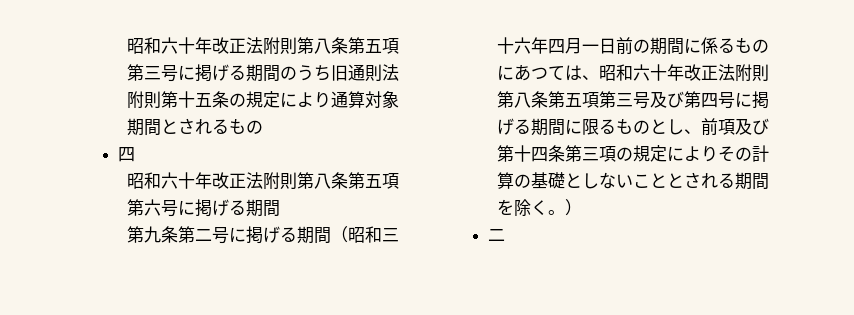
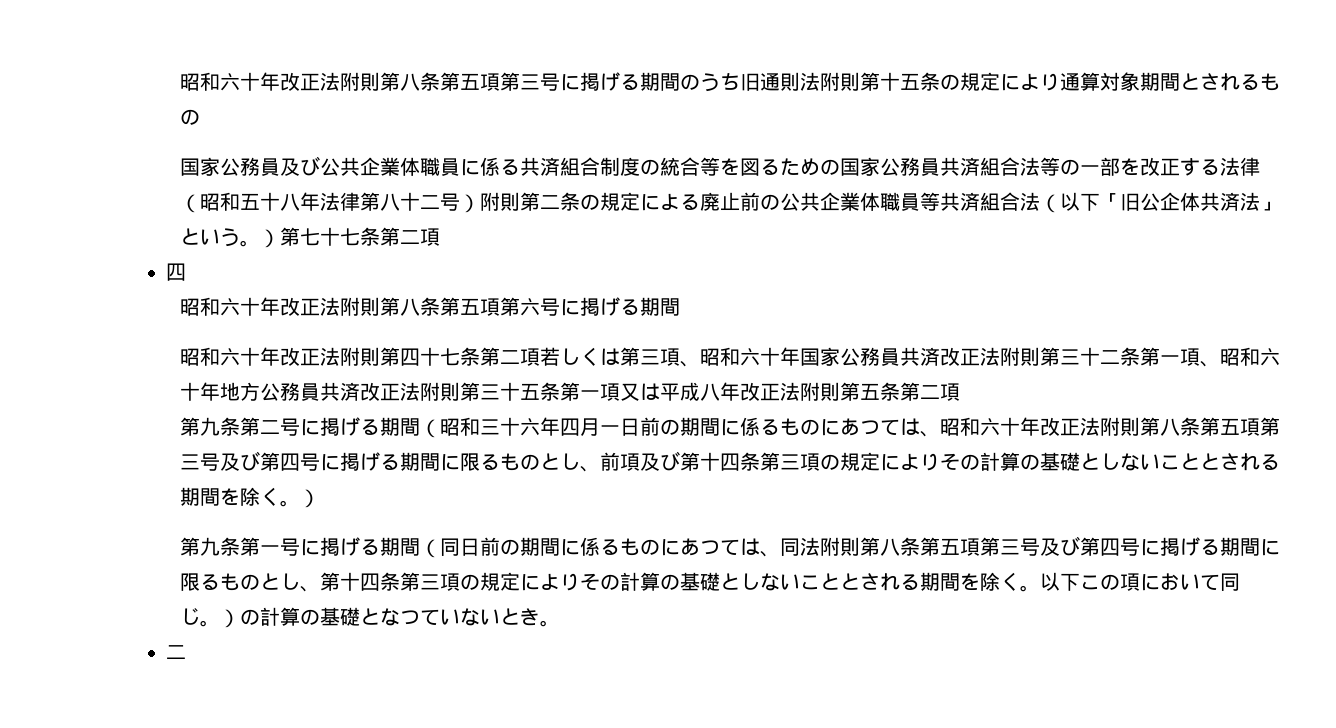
+ 国家公務員及び公共企業体職員に係る共済組合制度の統合等を図るための国家公務員共済組合法等の一部を改正する法律（昭和五十八年法律第八十二号）附則第二条の規定による廃止前の公共企業体職員等共済組合法（以下「旧公企体共済法」という。）第七十七条第二項
+ 昭和六十年改正法附則第四十七条第二項若しくは第三項、昭和六十年国家公務員共済改正法附則第三十二条第一項、昭和六十年地方公務員共済改正法附則第三十五条第一項又は平成八年改正法附則第五条第二項
+ 第九条第一号に掲げる期間（同日前の期間に係るものにあつては、同法附則第八条第五項第三号及び第四号に掲げる期間に限るものとし、第十四条第三項の規定によりその計算の基礎としないこととされる期間を除く。以下この項において同じ。）の計算の基礎となつていないとき。

